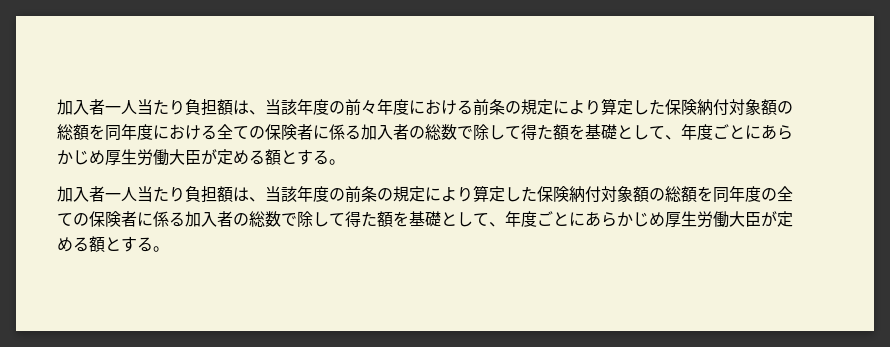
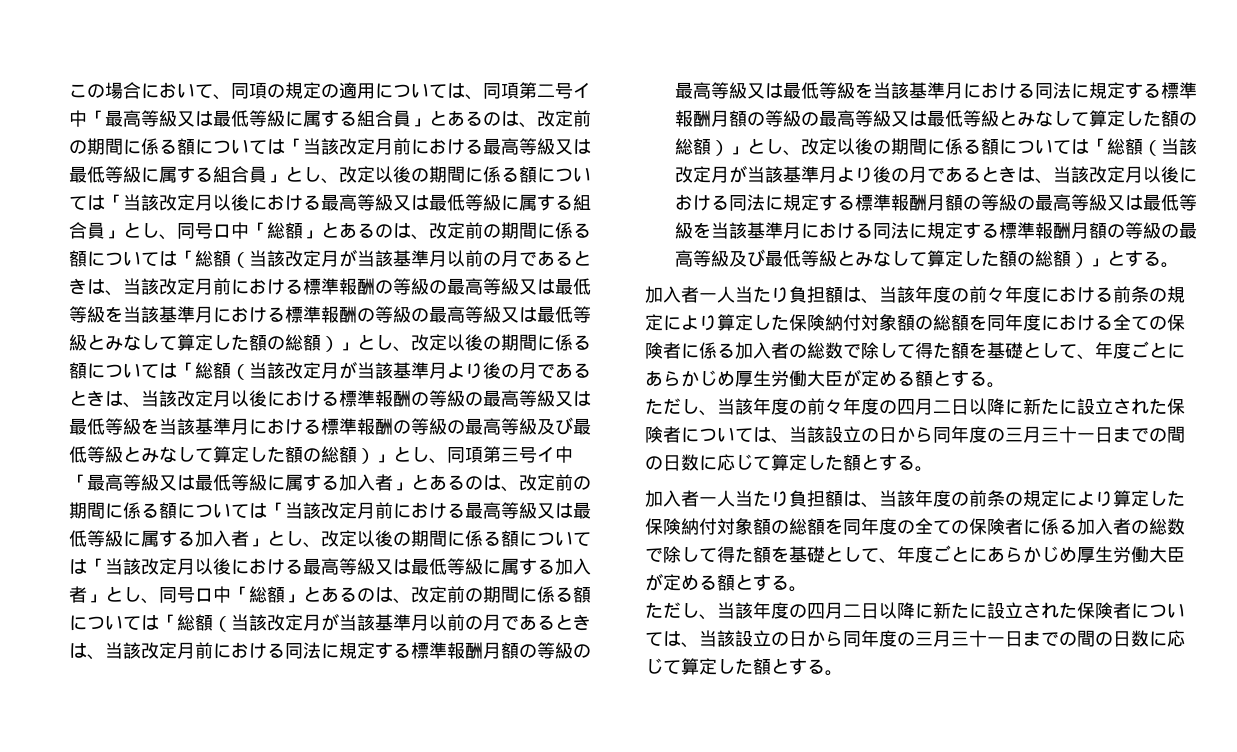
+ この場合において、同項の規定の適用については、同項第二号イ中「最高等級又は最低等級に属する組合員」とあるのは、改定前の期間に係る額については「当該改定月前における最高等級又は最低等級に属する組合員」とし、改定以後の期間に係る額については「当該改定月以後における最高等級又は最低等級に属する組合員」とし、同号ロ中「総額」とあるのは、改定前の期間に係る額については「総額（当該改定月が当該基準月以前の月であるときは、当該改定月前における標準報酬の等級の最高等級又は最低等級を当該基準月における標準報酬の等級の最高等級又は最低等級とみなして算定した額の総額）」とし、改定以後の期間に係る額については「総額（当該改定月が当該基準月より後の月であるときは、当該改定月以後における標準報酬の等級の最高等級又は最低等級を当該基準月における標準報酬の等級の最高等級及び最低等級とみなして算定した額の総額）」とし、同項第三号イ中「最高等級又は最低等級に属する加入者」とあるのは、改定前の期間に係る額については「当該改定月前における最高等級又は最低等級に属する加入者」とし、改定以後の期間に係る額については「当該改定月以後における最高等級又は最低等級に属する加入者」とし、同号ロ中「総額」とあるのは、改定前の期間に係る額については「総額（当該改定月が当該基準月以前の月であるときは、当該改定月前における同法に規定する標準報酬月額の等級の最高等級又は最低等級を当該基準月における同法に規定する標準報酬月額の等級の最高等級又は最低等級とみなして算定した額の総額）」とし、改定以後の期間に係る額については「総額（当該改定月が当該基準月より後の月であるときは、当該改定月以後における同法に規定する標準報酬月額の等級の最高等級又は最低等級を当該基準月における同法に規定する標準報酬月額の等級の最高等級及び最低等級とみなして算定した額の総額）」とする。
+ ただし、当該年度の前々年度の四月二日以降に新たに設立された保険者については、当該設立の日から同年度の三月三十一日までの間の日数に応じて算定した額とする。
+ ただし、当該年度の四月二日以降に新たに設立された保険者については、当該設立の日から同年度の三月三十一日までの間の日数に応じて算定した額とする。

